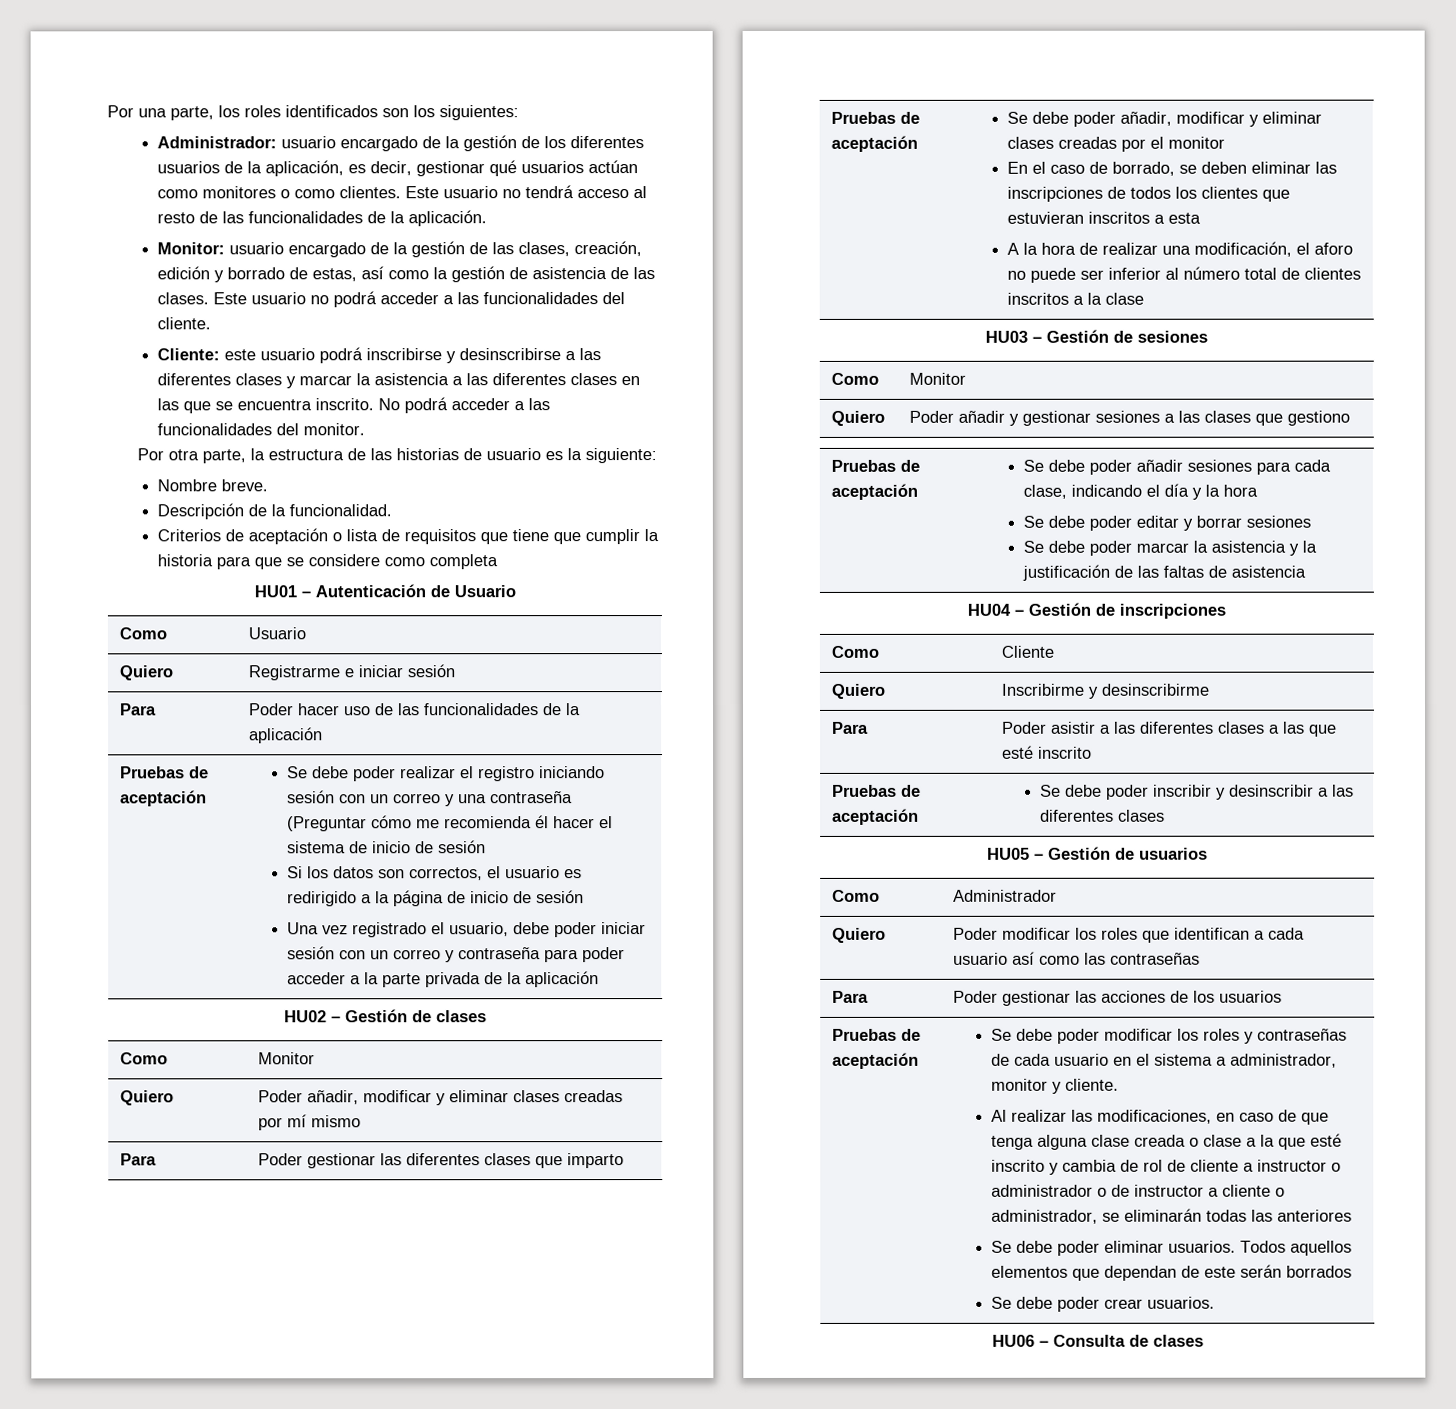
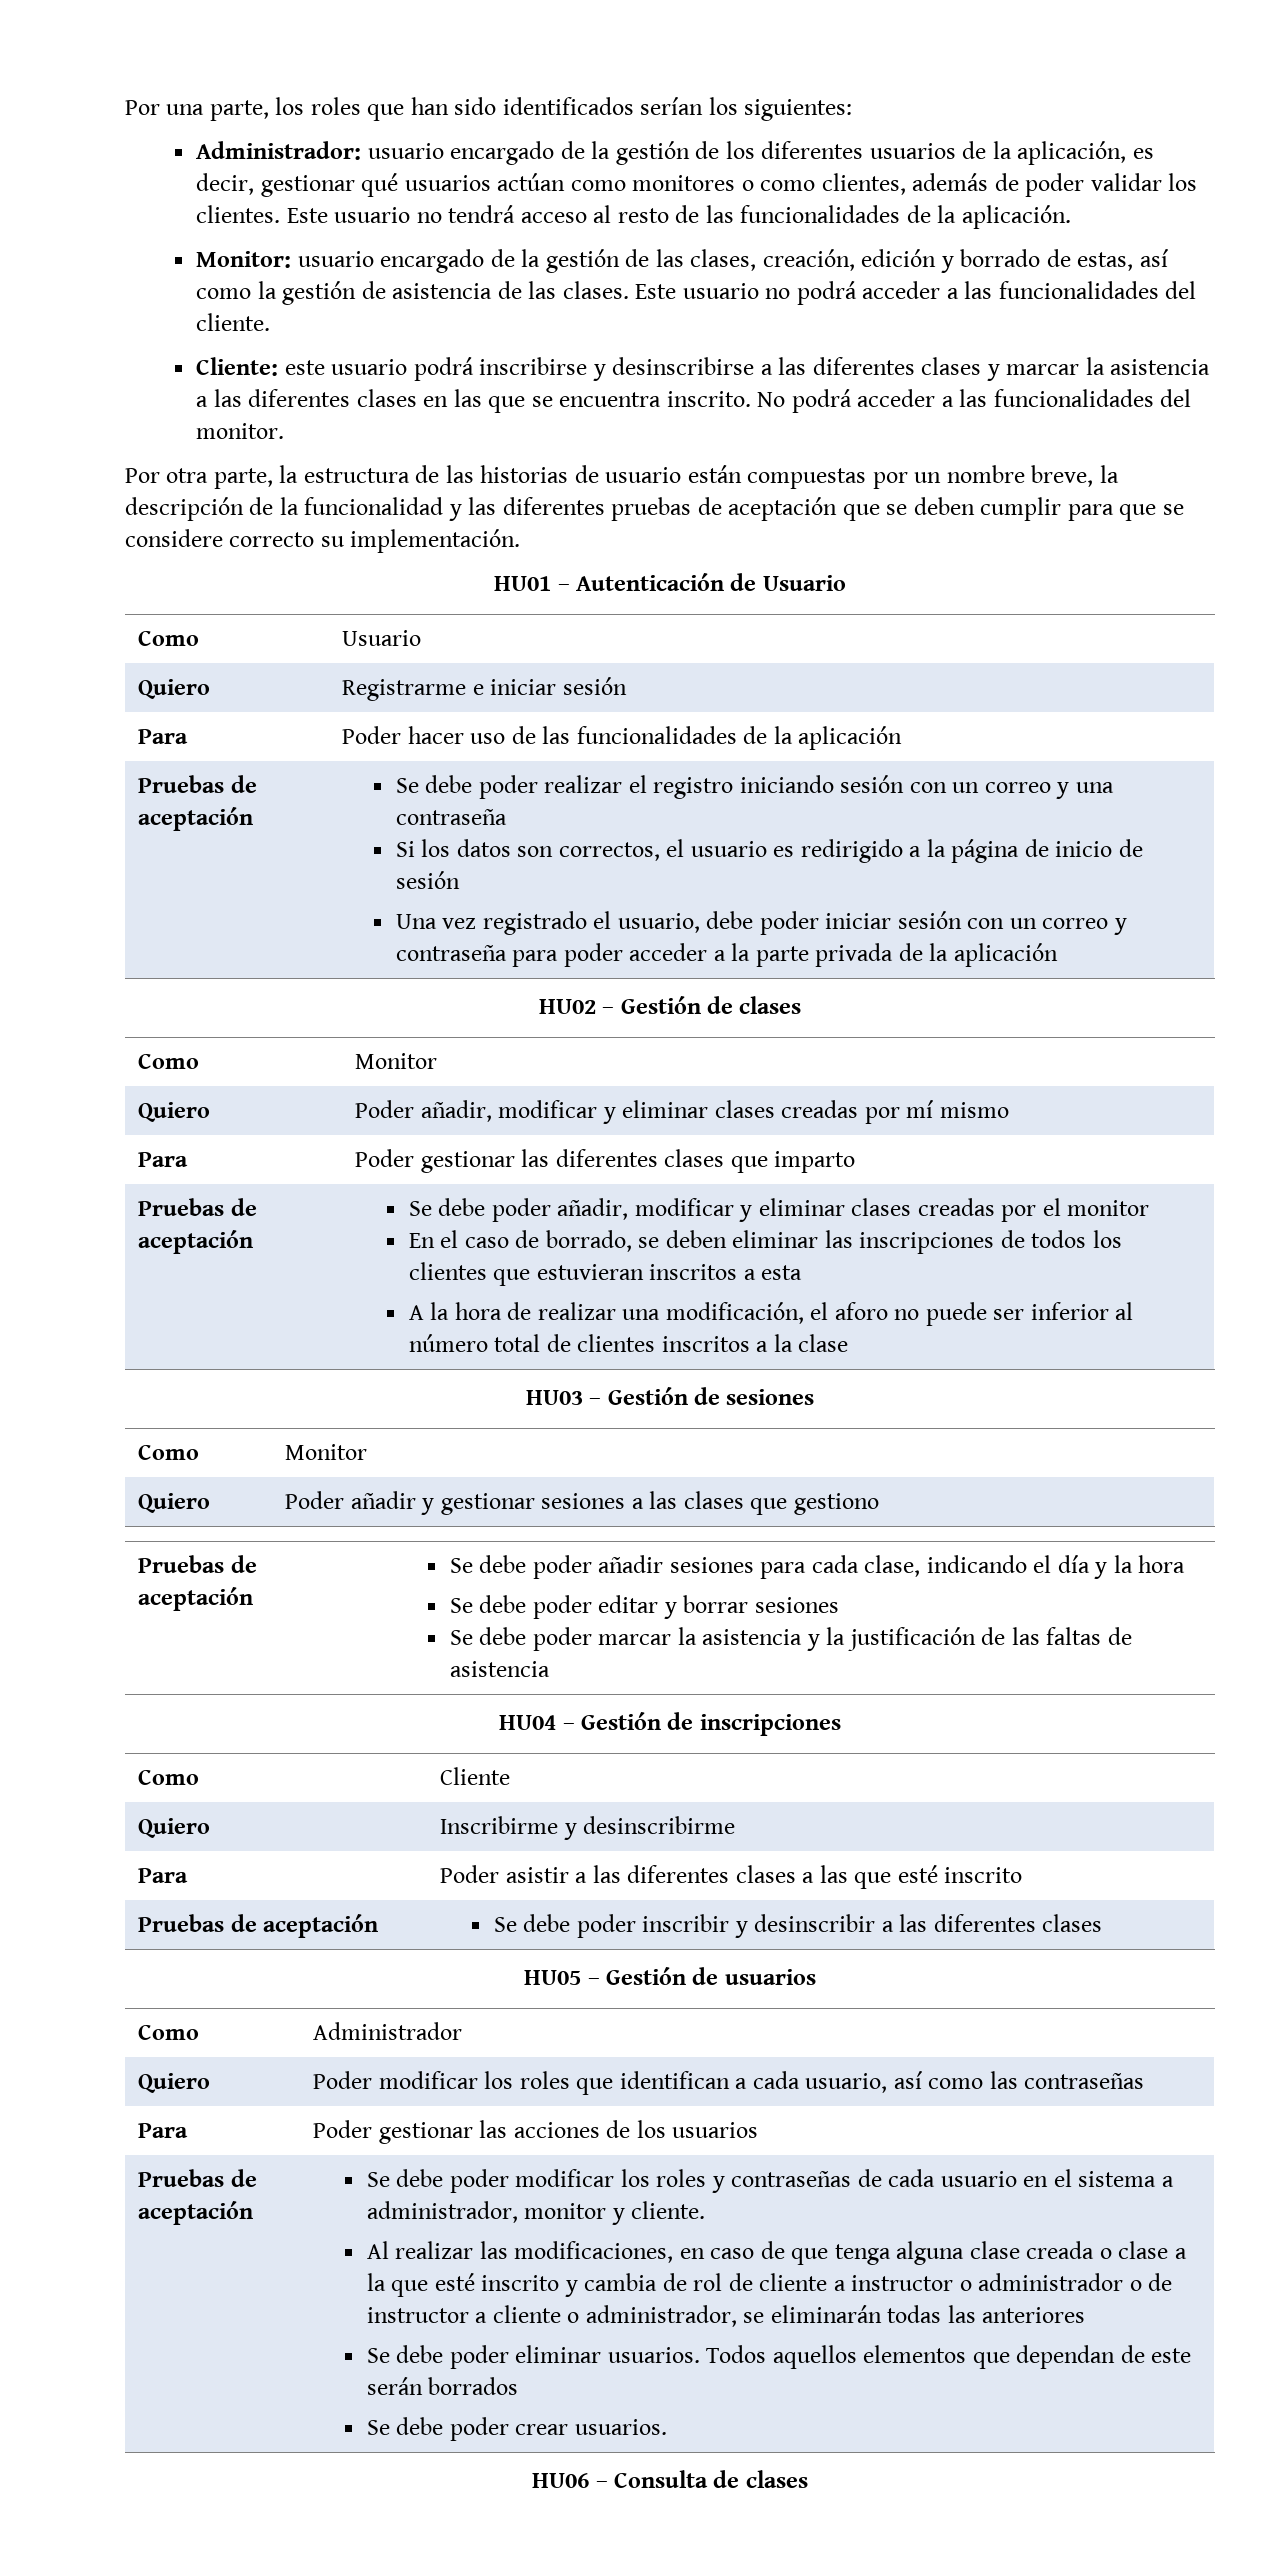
- Por una parte, los roles identificados son los siguientes:
+ Por una parte, los roles que han sido identificados serían los siguientes:
- Administrador: usuario encargado de la gestión de los diferentes usuarios de la aplicación, es decir, gestionar qué usuarios actúan como monitores o como clientes.
+ Administrador: usuario encargado de la gestión de los diferentes usuarios de la aplicación, es decir, gestionar qué usuarios actúan como monitores o como clientes, además de poder validar los clientes.
- Por otra parte, la estructura de las historias de usuario es la siguiente:
- Nombre breve.
- Descripción de la funcionalidad.
- Criterios de aceptación o lista de requisitos que tiene que cumplir la historia para que se considere como completa
+ Por otra parte, la estructura de las historias de usuario están compuestas por un nombre breve, la descripción de la funcionalidad y las diferentes pruebas de aceptación que se deben cumplir para que se considere correcto su implementación.
- Se debe poder realizar el registro iniciando sesión con un correo y una contraseña (Preguntar cómo me recomienda él hacer el sistema de inicio de sesión
+ Se debe poder realizar el registro iniciando sesión con un correo y una contraseña
- Quiero | Poder modificar los roles que identifican a cada usuario así como las contraseñas
+ Quiero | Poder modificar los roles que identifican a cada usuario, así como las contraseñas

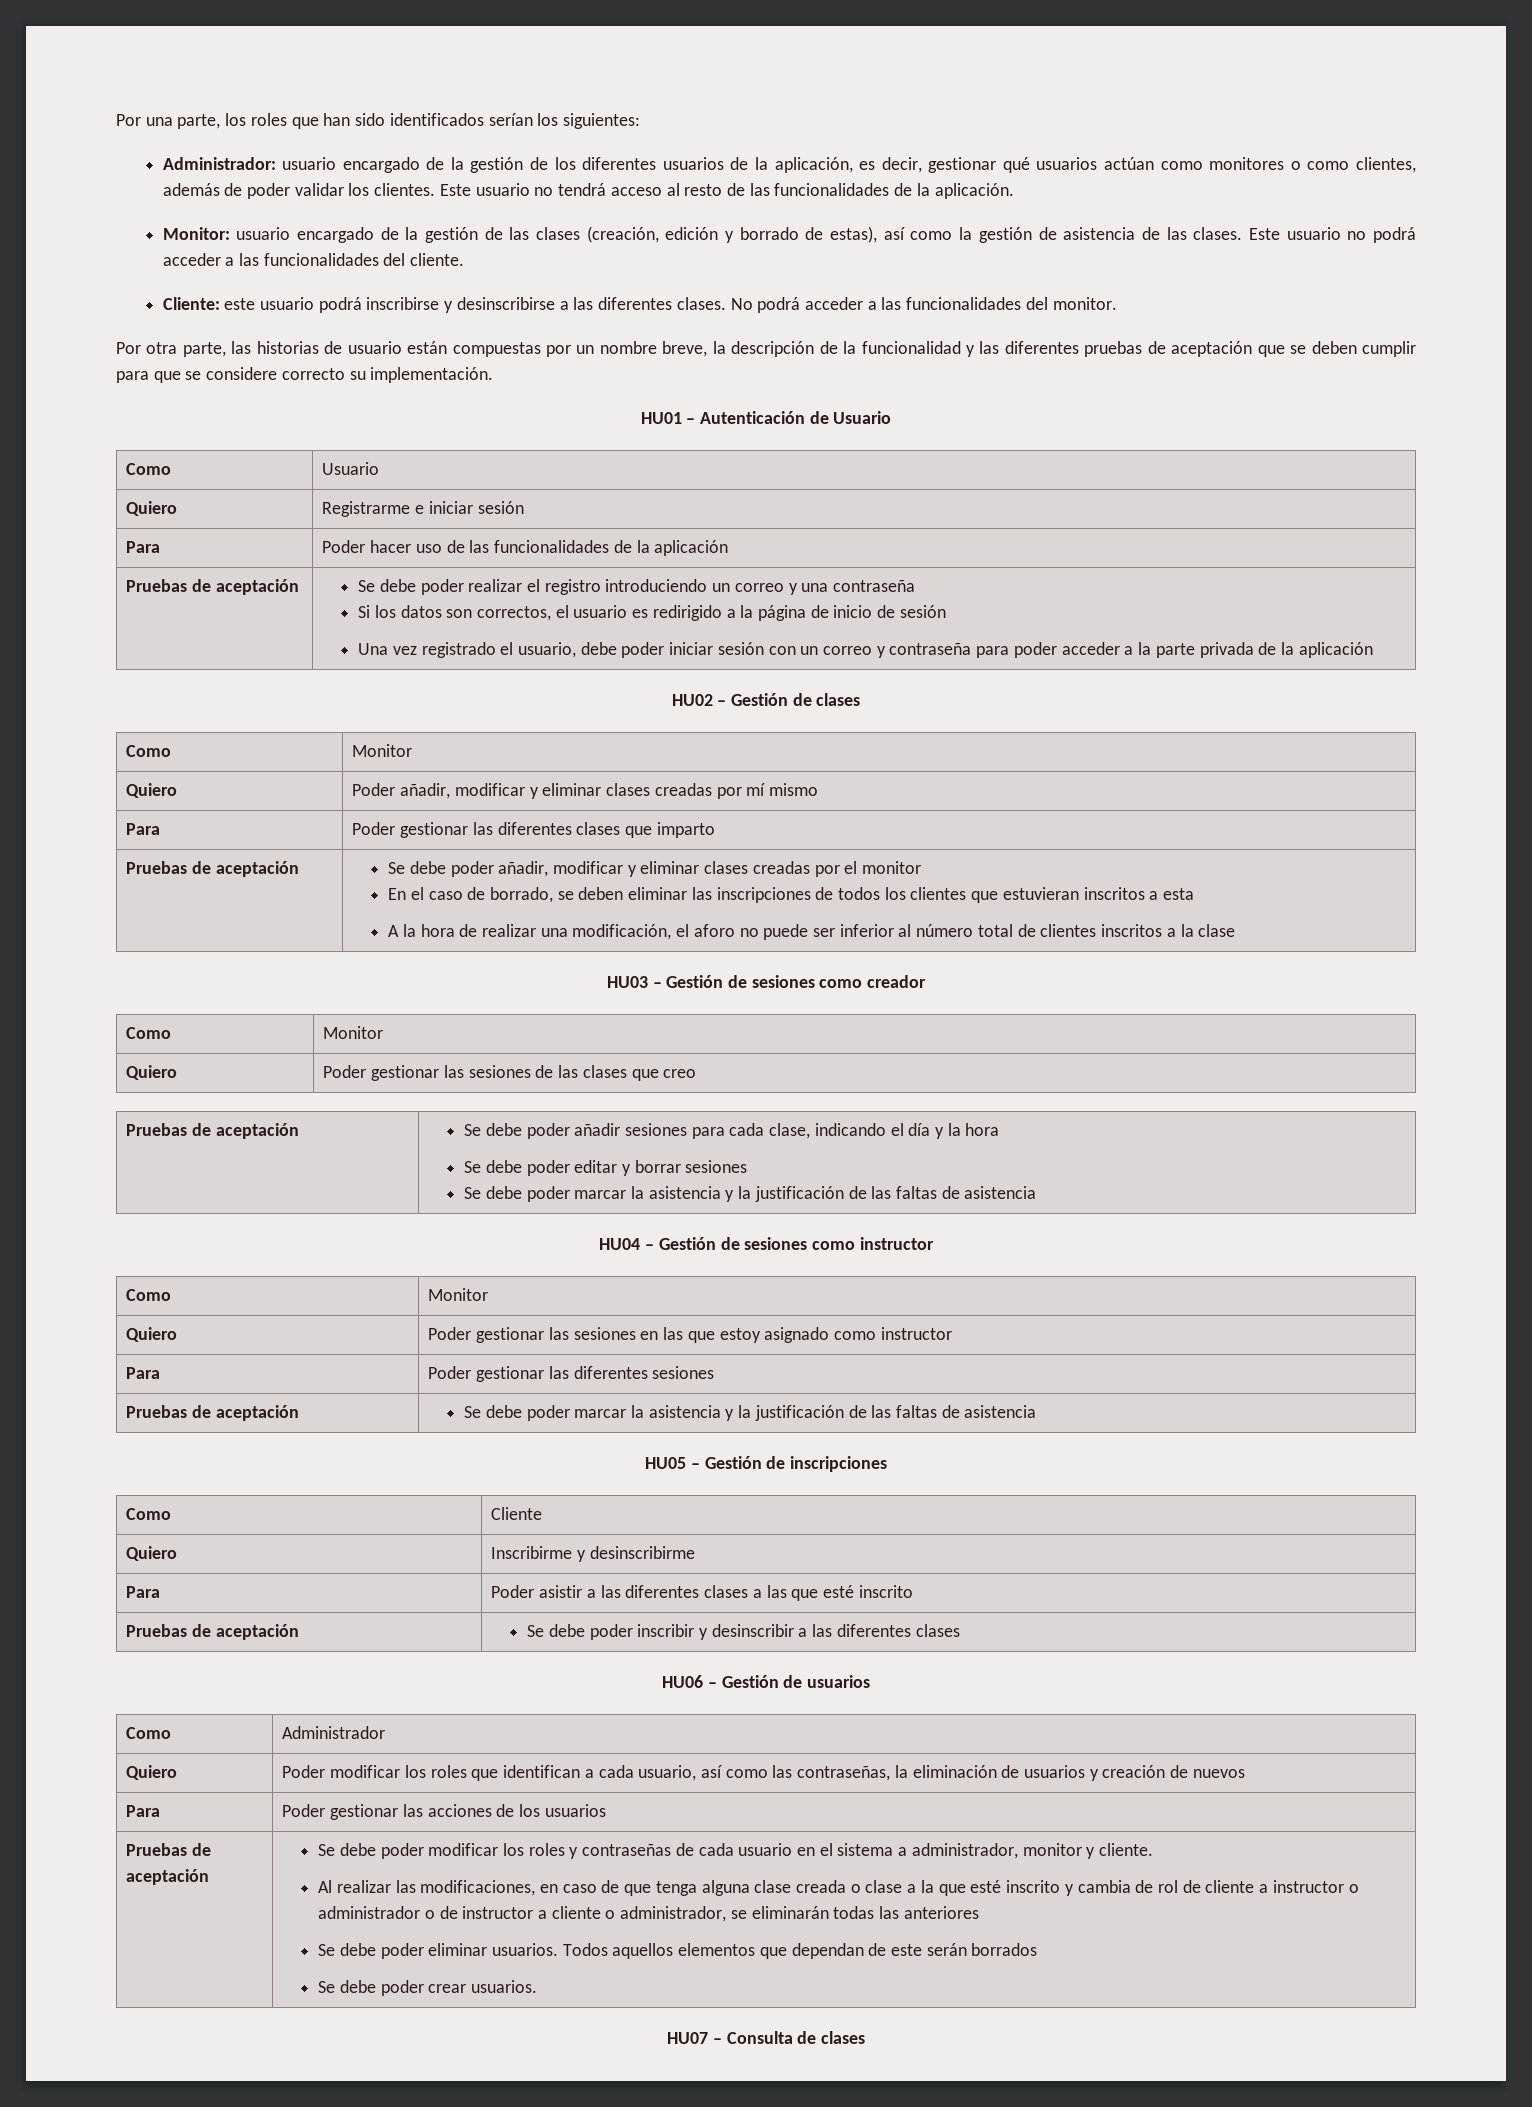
- Monitor: usuario encargado de la gestión de las clases, creación, edición y borrado de estas, así como la gestión de asistencia de las clases.
+ Monitor: usuario encargado de la gestión de las clases (creación, edición y borrado de estas), así como la gestión de asistencia de las clases.
- Cliente: este usuario podrá inscribirse y desinscribirse a las diferentes clases y marcar la asistencia a las diferentes clases en las que se encuentra inscrito.
+ Cliente: este usuario podrá inscribirse y desinscribirse a las diferentes clases.
- Por otra parte, la estructura de las historias de usuario están compuestas por un nombre breve, la descripción de la funcionalidad y las diferentes pruebas de aceptación que se deben cumplir para que se considere correcto su implementación.
+ Por otra parte, las historias de usuario están compuestas por un nombre breve, la descripción de la funcionalidad y las diferentes pruebas de aceptación que se deben cumplir para que se considere correcto su implementación.
- Se debe poder realizar el registro iniciando sesión con un correo y una contraseña
+ Se debe poder realizar el registro introduciendo un correo y una contraseña
- HU03 – Gestión de sesiones
+ HU03 – Gestión de sesiones como creador
  Como | Monitor
- Quiero | Poder añadir y gestionar sesiones a las clases que gestiono
+ Quiero | Poder gestionar las sesiones de las clases que creo
- HU04 – Gestión de inscripciones
+ HU04 – Gestión de sesiones como instructor
+ Como | Monitor
+ Quiero | Poder gestionar las sesiones en las que estoy asignado como instructor
+ Para | Poder gestionar las diferentes sesiones
+ Pruebas de aceptación | Se debe poder marcar la asistencia y la justificación de las faltas de asistencia
+ HU05 – Gestión de inscripciones
- HU05 – Gestión de usuarios
+ HU06 – Gestión de usuarios
- Quiero | Poder modificar los roles que identifican a cada usuario, así como las contraseñas
+ Quiero | Poder modificar los roles que identifican a cada usuario, así como las contraseñas, la eliminación de usuarios y creación de nuevos
- HU06 – Consulta de clases
+ HU07 – Consulta de clases

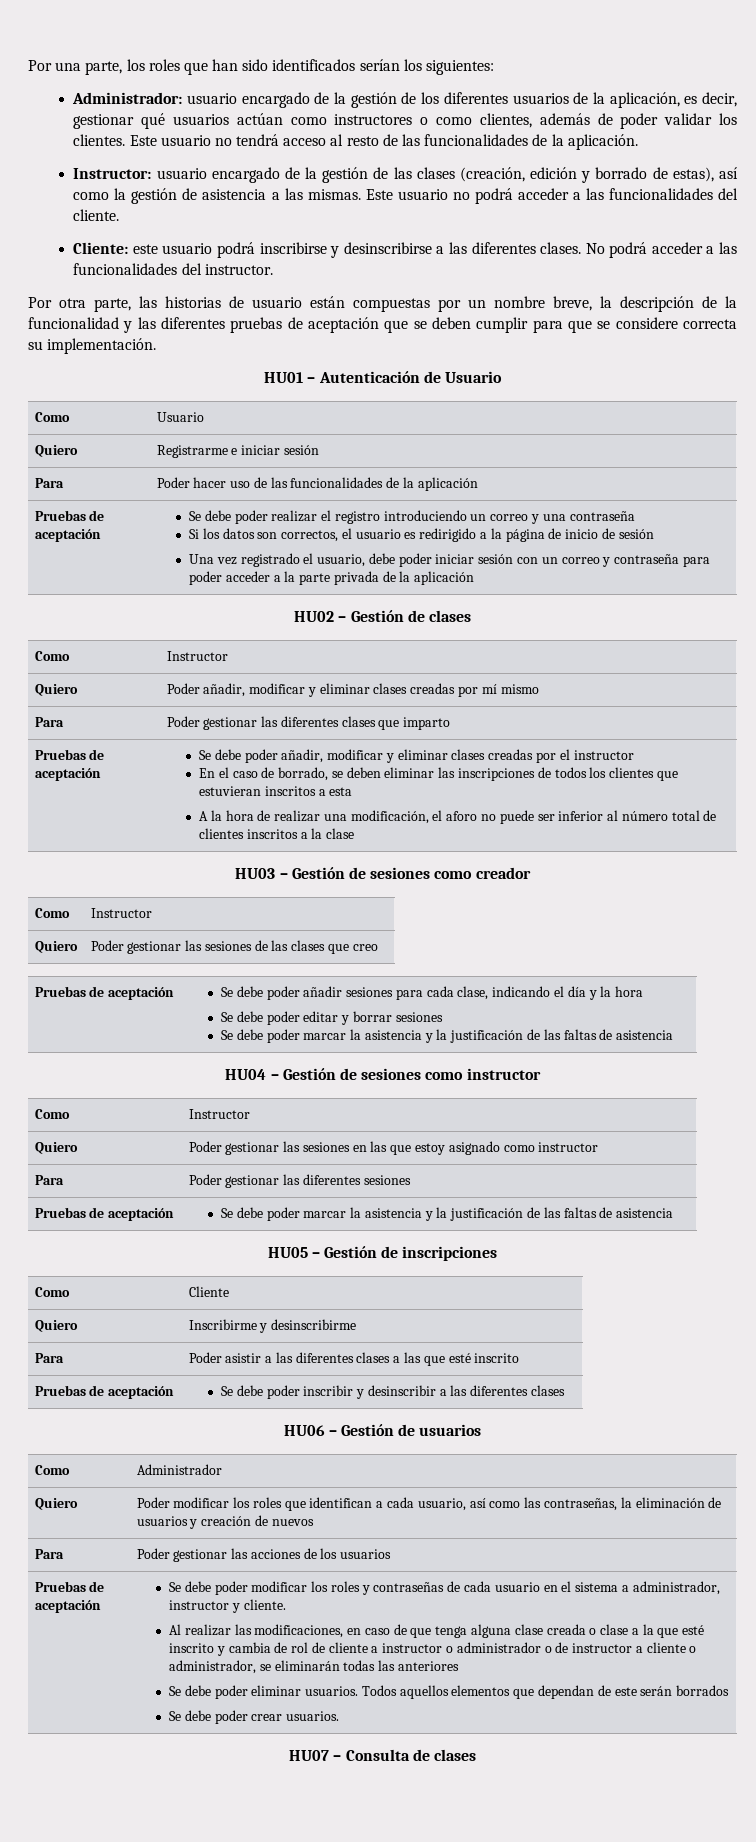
- Administrador: usuario encargado de la gestión de los diferentes usuarios de la aplicación, es decir, gestionar qué usuarios actúan como monitores o como clientes, además de poder validar los clientes.
+ Administrador: usuario encargado de la gestión de los diferentes usuarios de la aplicación, es decir, gestionar qué usuarios actúan como instructores o como clientes, además de poder validar los clientes.
- Monitor: usuario encargado de la gestión de las clases (creación, edición y borrado de estas), así como la gestión de asistencia de las clases.
+ Instructor: usuario encargado de la gestión de las clases (creación, edición y borrado de estas), así como la gestión de asistencia a las mismas.
- No podrá acceder a las funcionalidades del monitor.
+ No podrá acceder a las funcionalidades del instructor.
- Por otra parte, las historias de usuario están compuestas por un nombre breve, la descripción de la funcionalidad y las diferentes pruebas de aceptación que se deben cumplir para que se considere correcto su implementación.
+ Por otra parte, las historias de usuario están compuestas por un nombre breve, la descripción de la funcionalidad y las diferentes pruebas de aceptación que se deben cumplir para que se considere correcta su implementación.
  HU02 – Gestión de clases
- Como | Monitor
+ Como | Instructor
- Se debe poder añadir, modificar y eliminar clases creadas por el monitor
+ Se debe poder añadir, modificar y eliminar clases creadas por el instructor
  HU03 – Gestión de sesiones como creador
- Como | Monitor
+ Como | Instructor
  HU04 – Gestión de sesiones como instructor
- Como | Monitor
+ Como | Instructor
- Se debe poder modificar los roles y contraseñas de cada usuario en el sistema a administrador, monitor y cliente.
+ Se debe poder modificar los roles y contraseñas de cada usuario en el sistema a administrador, instructor y cliente.

